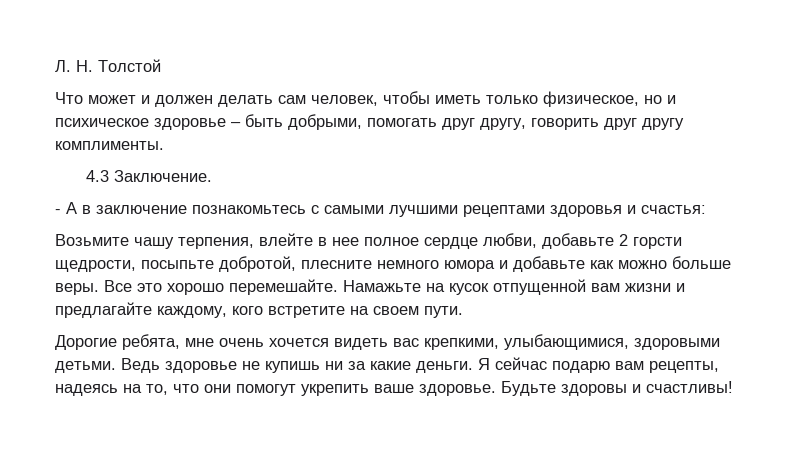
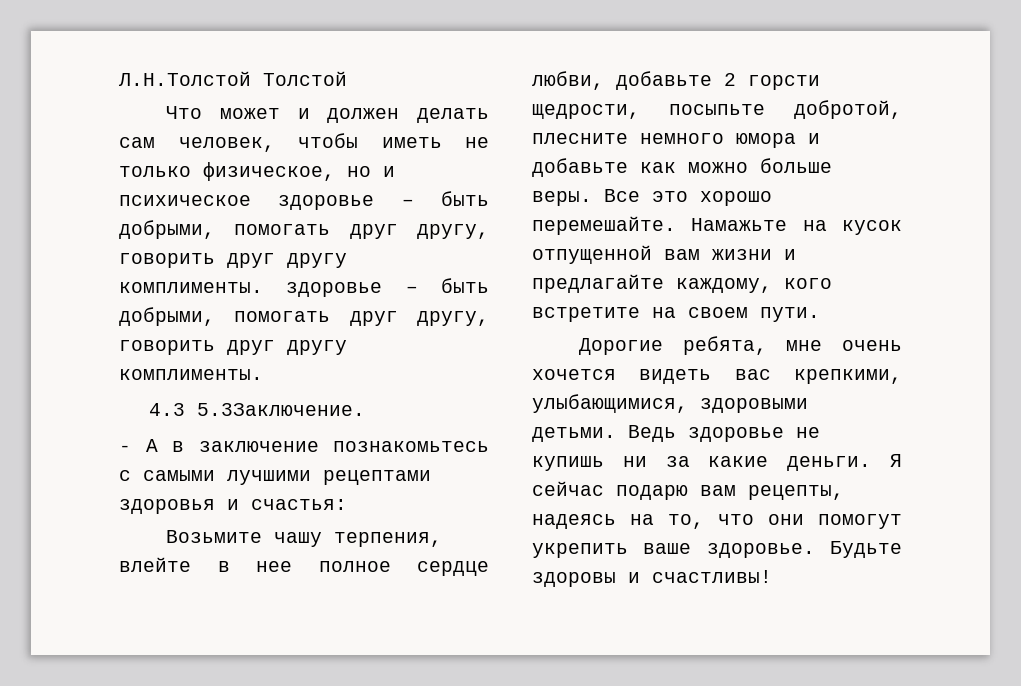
- Л. Н. Толстой
+ Л.Н.Толстой Толстой
- Что может и должен делать сам человек, чтобы иметь только физическое, но и психическое здоровье – быть добрыми, помогать друг другу, говорить друг другу комплименты.
+ Что может и должен делать сам человек, чтобы иметь не только физическое, но и психическое здоровье – быть добрыми, помогать друг другу, говорить друг другу комплименты. здоровье – быть добрыми, помогать друг другу, говорить друг другу комплименты.
- 4.3 Заключение.
+ 4.3 5.3Заключение.

